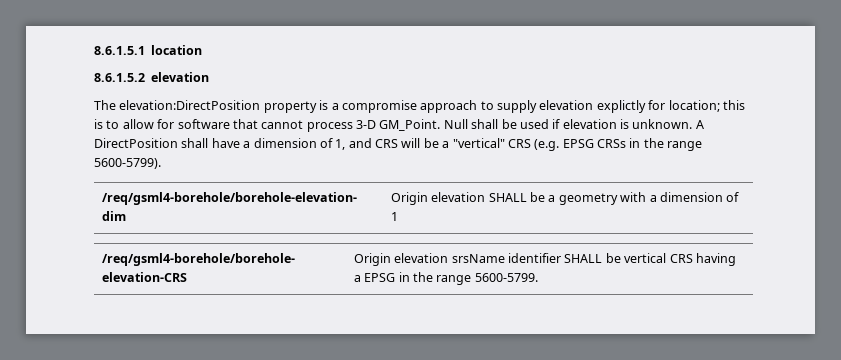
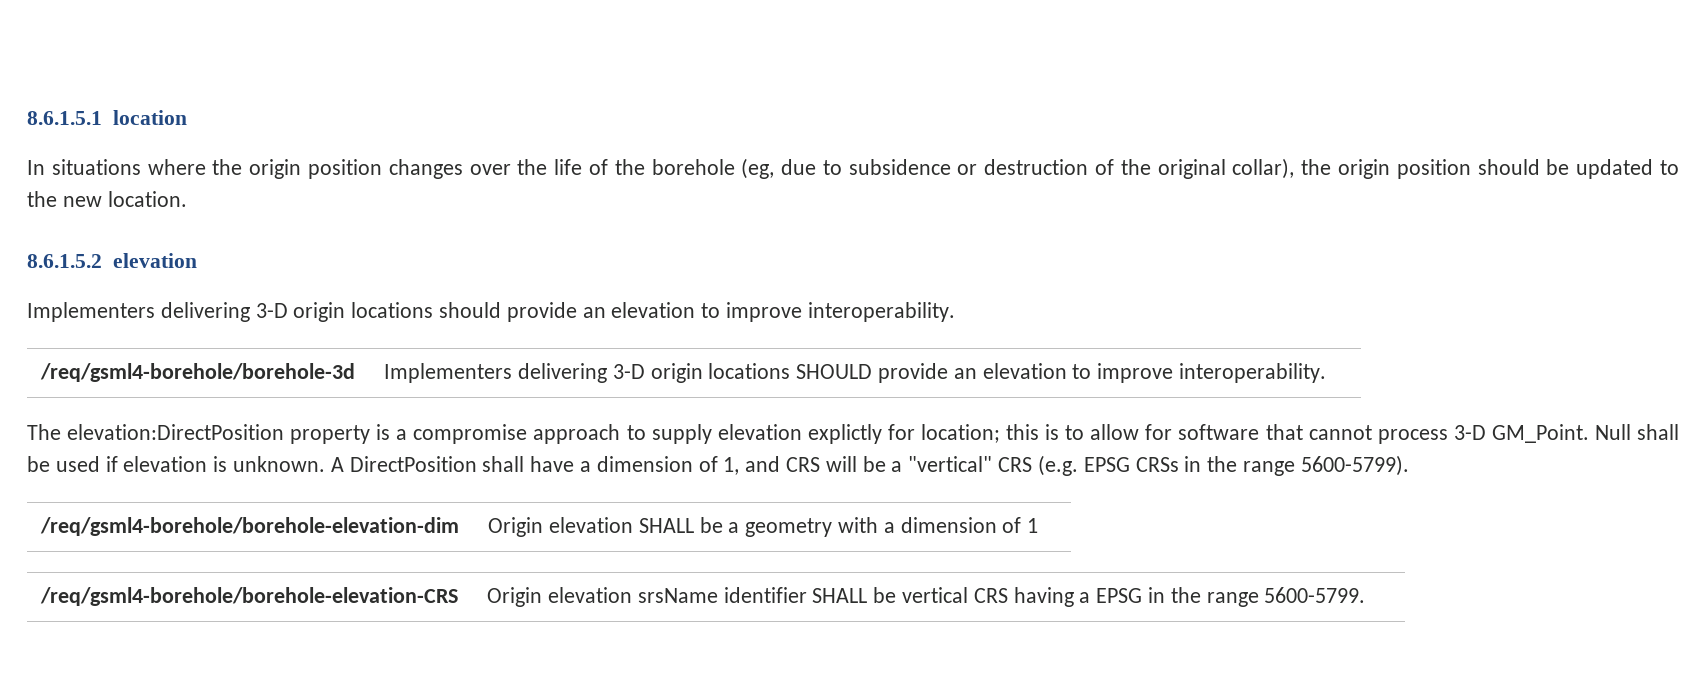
+ In situations where the origin position changes over the life of the borehole (eg, due to subsidence or destruction of the original collar), the origin position should be updated to the new location.
  8.6.1.5.2 elevation
+ Implementers delivering 3-D origin locations should provide an elevation to improve interoperability.
+ /req/gsml4-borehole/borehole-3d | Implementers delivering 3-D origin locations SHOULD provide an elevation to improve interoperability.

